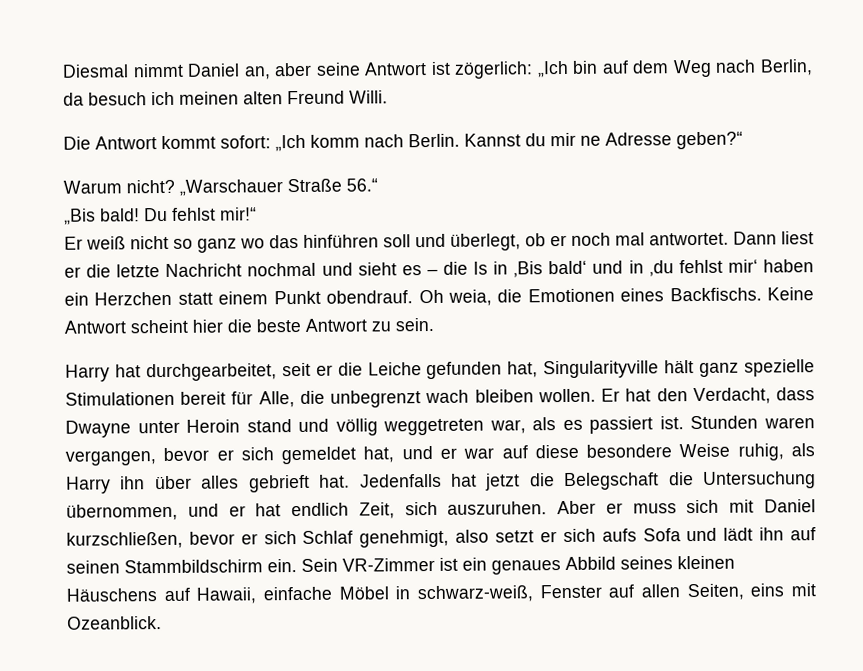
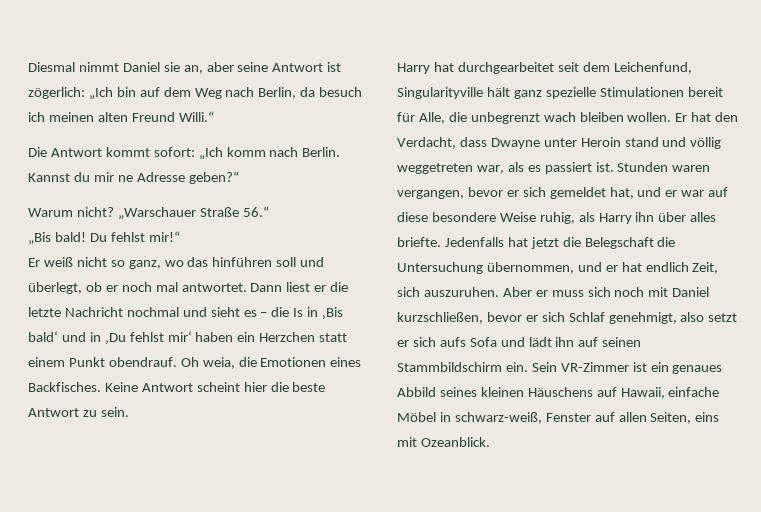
- Diesmal nimmt Daniel an, aber seine Antwort ist zögerlich: „Ich bin auf dem Weg nach Berlin, da besuch ich meinen alten Freund Willi.
+ Diesmal nimmt Daniel sie an, aber seine Antwort ist zögerlich: „Ich bin auf dem Weg nach Berlin, da besuch ich meinen alten Freund Willi.“
- Er weiß nicht so ganz wo das hinführen soll und überlegt, ob er noch mal antwortet.
+ Er weiß nicht so ganz, wo das hinführen soll und überlegt, ob er noch mal antwortet.
- Dann liest er die letzte Nachricht nochmal und sieht es – die Is in ‚Bis bald‘ und in ‚du fehlst mir‘ haben ein Herzchen statt einem Punkt obendrauf.
+ Dann liest er die letzte Nachricht nochmal und sieht es – die Is in ‚Bis bald‘ und in ‚Du fehlst mir‘ haben ein Herzchen statt einem Punkt obendrauf.
- Oh weia, die Emotionen eines Backfischs.
+ Oh weia, die Emotionen eines Backfisches.
- Harry hat durchgearbeitet, seit er die Leiche gefunden hat, Singularityville hält ganz spezielle Stimulationen bereit für Alle, die unbegrenzt wach bleiben wollen.
+ Harry hat durchgearbeitet seit dem Leichenfund, Singularityville hält ganz spezielle Stimulationen bereit für Alle, die unbegrenzt wach bleiben wollen.
- Stunden waren vergangen, bevor er sich gemeldet hat, und er war auf diese besondere Weise ruhig, als Harry ihn über alles gebrieft hat.
+ Stunden waren vergangen, bevor er sich gemeldet hat, und er war auf diese besondere Weise ruhig, als Harry ihn über alles briefte.
- Aber er muss sich mit Daniel kurzschließen, bevor er sich Schlaf genehmigt, also setzt er sich aufs Sofa und lädt ihn auf seinen Stammbildschirm ein.
+ Aber er muss sich noch mit Daniel kurzschließen, bevor er sich Schlaf genehmigt, also setzt er sich aufs Sofa und lädt ihn auf seinen Stammbildschirm ein.

